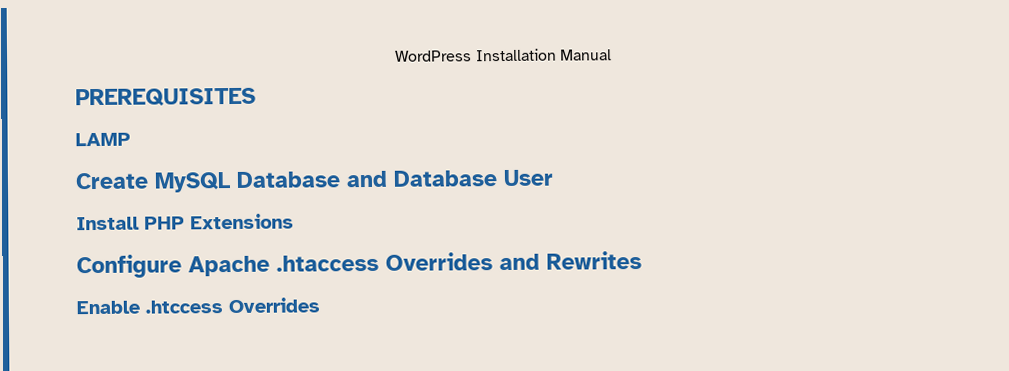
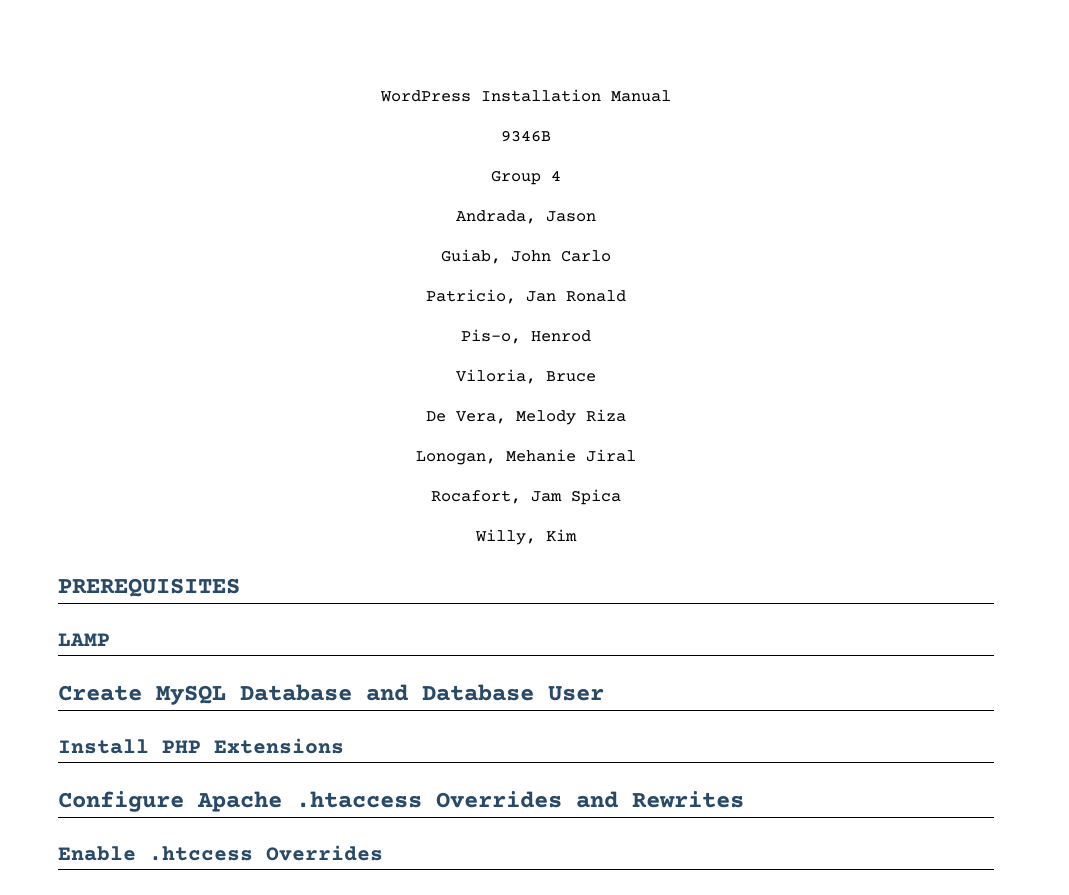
+ 9346B
+ Group 4
+ Andrada, Jason
+ Guiab, John Carlo
+ Patricio, Jan Ronald
+ Pis-o, Henrod
+ Viloria, Bruce
+ De Vera, Melody Riza
+ Lonogan, Mehanie Jiral
+ Rocafort, Jam Spica
+ Willy, Kim

